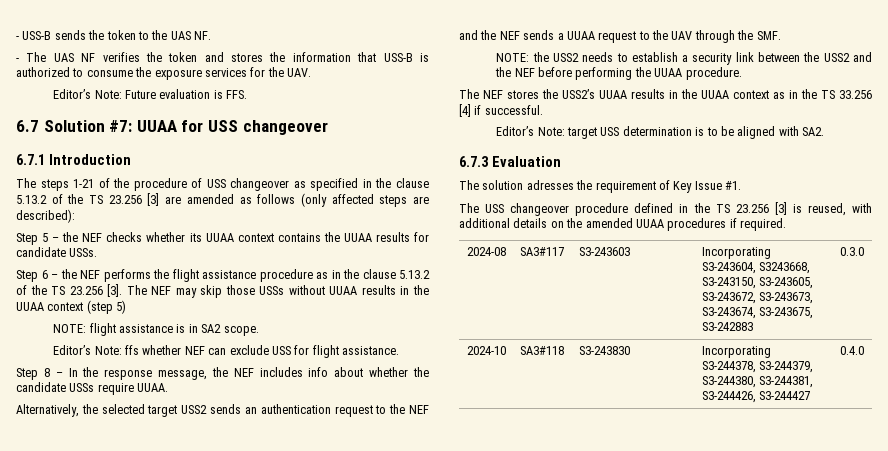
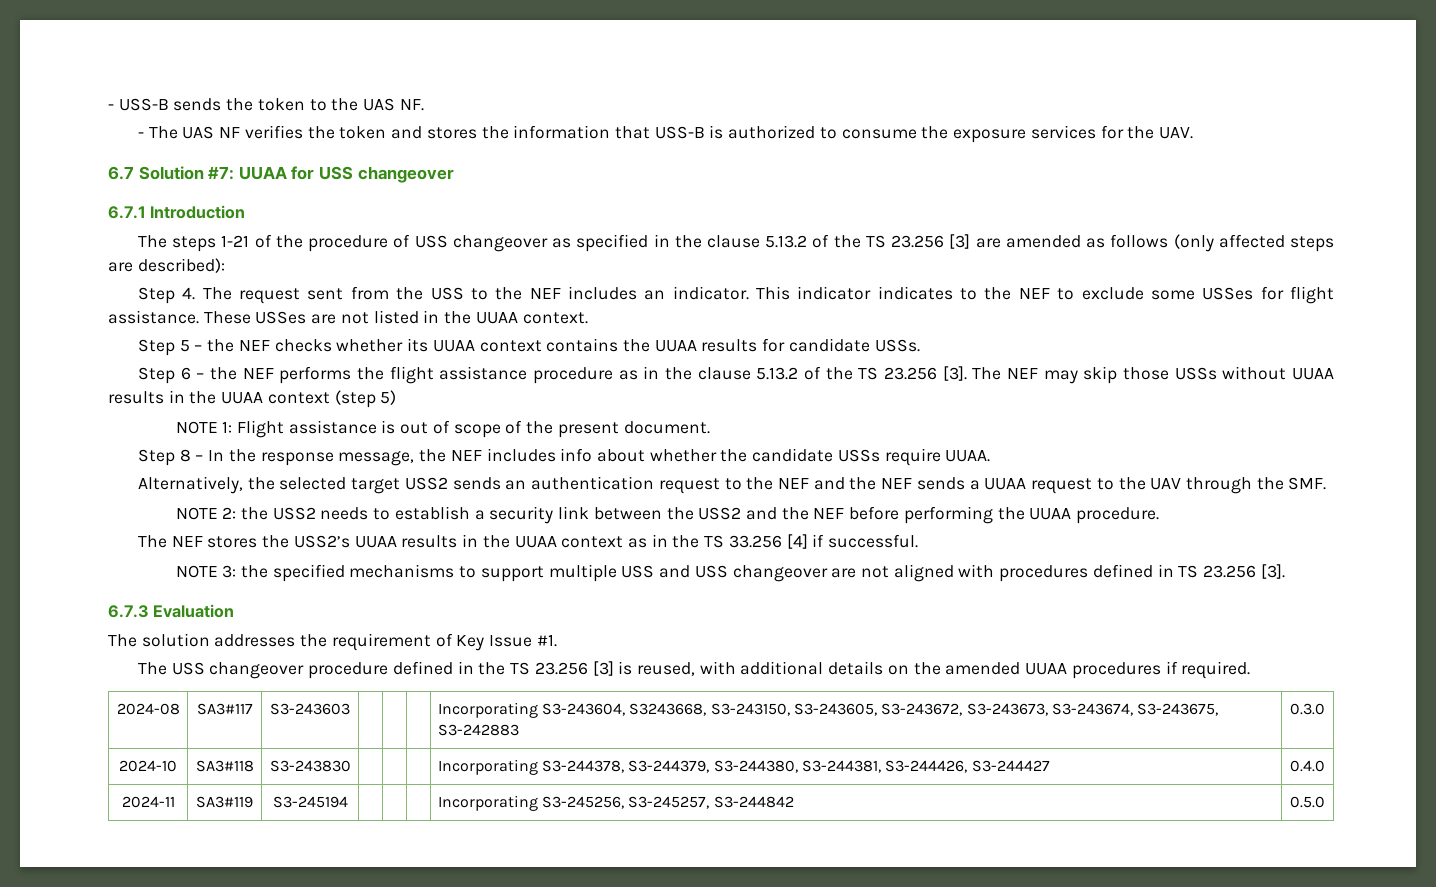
- Editor’s Note: Future evaluation is FFS.
+ Step 4. The request sent from the USS to the NEF includes an indicator. This indicator indicates to the NEF to exclude some USSes for flight assistance. These USSes are not listed in the UUAA context.
- NOTE: flight assistance is in SA2 scope.
- Editor’s Note: ffs whether NEF can exclude USS for flight assistance.
+ NOTE 1: Flight assistance is out of scope of the present document.
- NOTE: the USS2 needs to establish a security link between the USS2 and the NEF before performing the UUAA procedure.
+ NOTE 2: the USS2 needs to establish a security link between the USS2 and the NEF before performing the UUAA procedure.
- Editor’s Note: target USS determination is to be aligned with SA2.
+ NOTE 3: the specified mechanisms to support multiple USS and USS changeover are not aligned with procedures defined in TS 23.256 [3].
- The solution adresses the requirement of Key Issue #1.
+ The solution addresses the requirement of Key Issue #1.
+ 2024-11 | SA3#119 | S3-245194 | | | | Incorporating S3-245256, S3-245257, S3-244842 | 0.5.0

